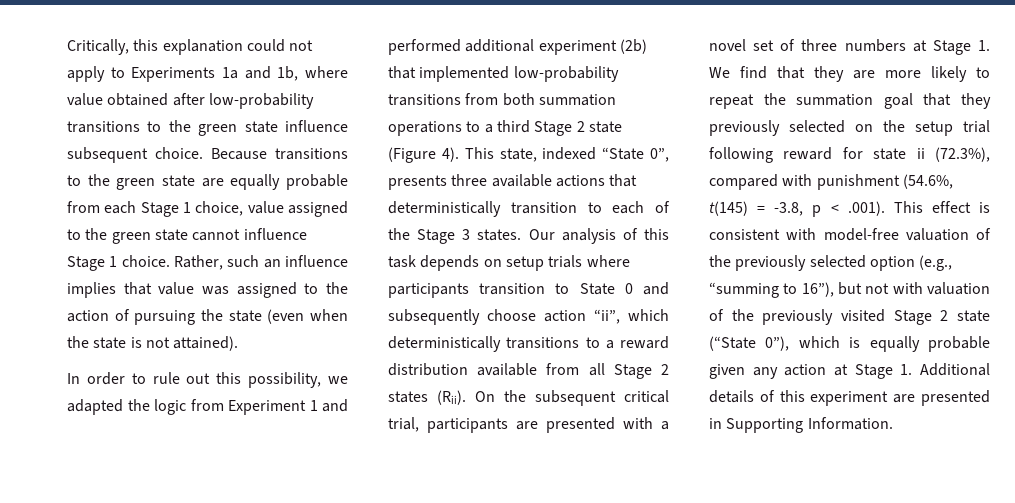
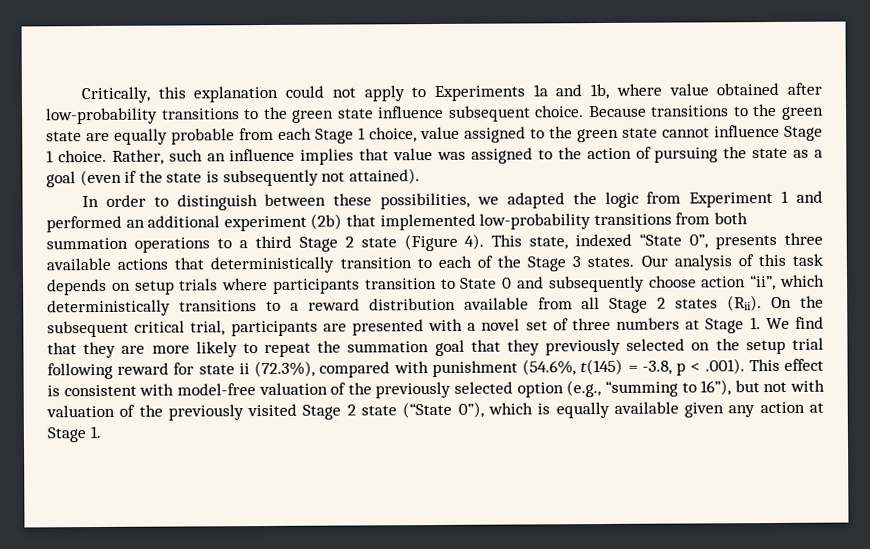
- Rather, such an influence implies that value was assigned to the action of pursuing the state (even when the state is not attained).
+ Rather, such an influence implies that value was assigned to the action of pursuing the state as a goal (even if the state is subsequently not attained).
- In order to rule out this possibility, we adapted the logic from Experiment 1 and performed additional experiment (2b) that implemented low-probability transitions from both summation operations to a third Stage 2 state (Figure 4).
+ In order to distinguish between these possibilities, we adapted the logic from Experiment 1 and performed an additional experiment (2b) that implemented low-probability transitions from both summation operations to a third Stage 2 state (Figure 4).
- On the subsequent critical trial, participants are presented with a novel set of three numbers at Stage 1. We find that they are more likely to repeat the summation goal that they previously selected on the setup trial following reward for state ii (72.3%), compared with punishment (54.6%, t(145) = -3.8, p < .001). This effect is consistent with model-free valuation of the previously selected option (e.g., “summing to 16”), but not with valuation of the previously visited Stage 2 state (“State 0”), which is equally probable given any action at Stage 1. Additional details of this experiment are presented in Supporting Information.
+ On the subsequent critical trial, participants are presented with a novel set of three numbers at Stage 1. We find that they are more likely to repeat the summation goal that they previously selected on the setup trial following reward for state ii (72.3%), compared with punishment (54.6%, t(145) = -3.8, p < .001). This effect is consistent with model-free valuation of the previously selected option (e.g., “summing to 16”), but not with valuation of the previously visited Stage 2 state (“State 0”), which is equally available given any action at Stage 1.

